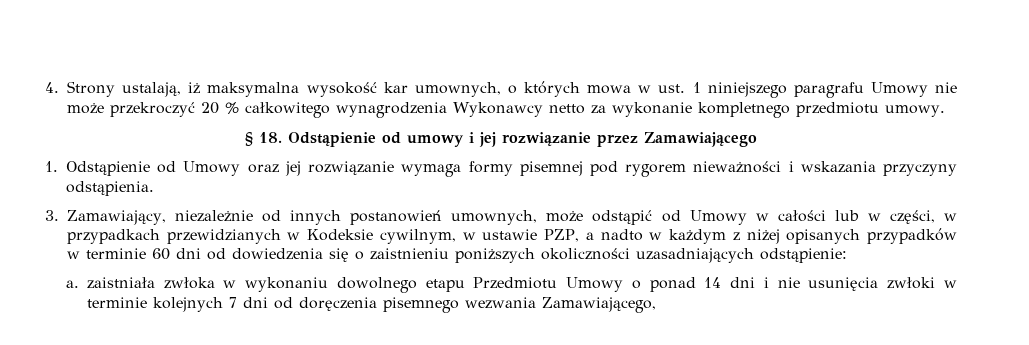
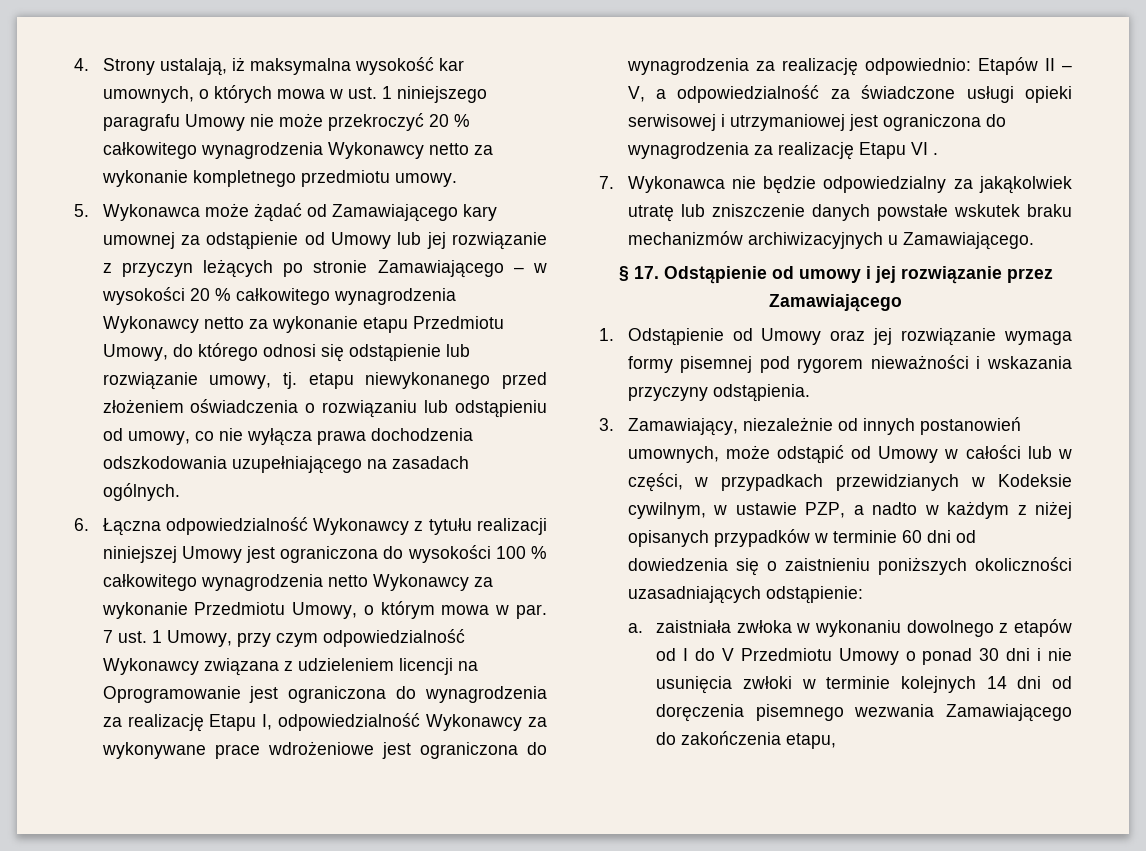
+ 5. Wykonawca może żądać od Zamawiającego kary umownej za odstąpienie od Umowy lub jej rozwiązanie z przyczyn leżących po stronie Zamawiającego – w wysokości 20 % całkowitego wynagrodzenia Wykonawcy netto za wykonanie etapu Przedmiotu Umowy, do którego odnosi się odstąpienie lub rozwiązanie umowy, tj. etapu niewykonanego przed złożeniem oświadczenia o rozwiązaniu lub odstąpieniu od umowy, co nie wyłącza prawa dochodzenia odszkodowania uzupełniającego na zasadach ogólnych.
+ 6. Łączna odpowiedzialność Wykonawcy z tytułu realizacji niniejszej Umowy jest ograniczona do wysokości 100 % całkowitego wynagrodzenia netto Wykonawcy za wykonanie Przedmiotu Umowy, o którym mowa w par. 7 ust. 1 Umowy, przy czym odpowiedzialność Wykonawcy związana z udzieleniem licencji na Oprogramowanie jest ograniczona do wynagrodzenia za realizację Etapu I, odpowiedzialność Wykonawcy za wykonywane prace wdrożeniowe jest ograniczona do wynagrodzenia za realizację odpowiednio: Etapów II – V, a odpowiedzialność za świadczone usługi opieki serwisowej i utrzymaniowej jest ograniczona do wynagrodzenia za realizację Etapu VI .
+ 7. Wykonawca nie będzie odpowiedzialny za jakąkolwiek utratę lub zniszczenie danych powstałe wskutek braku mechanizmów archiwizacyjnych u Zamawiającego.
- § 18. Odstąpienie od umowy i jej rozwiązanie przez Zamawiającego
+ § 17. Odstąpienie od umowy i jej rozwiązanie przez Zamawiającego
- a. zaistniała zwłoka w wykonaniu dowolnego etapu Przedmiotu Umowy o ponad 14 dni i nie usunięcia zwłoki w terminie kolejnych 7 dni od doręczenia pisemnego wezwania Zamawiającego,
+ a. zaistniała zwłoka w wykonaniu dowolnego z etapów od I do V Przedmiotu Umowy o ponad 30 dni i nie usunięcia zwłoki w terminie kolejnych 14 dni od doręczenia pisemnego wezwania Zamawiającego do zakończenia etapu,

